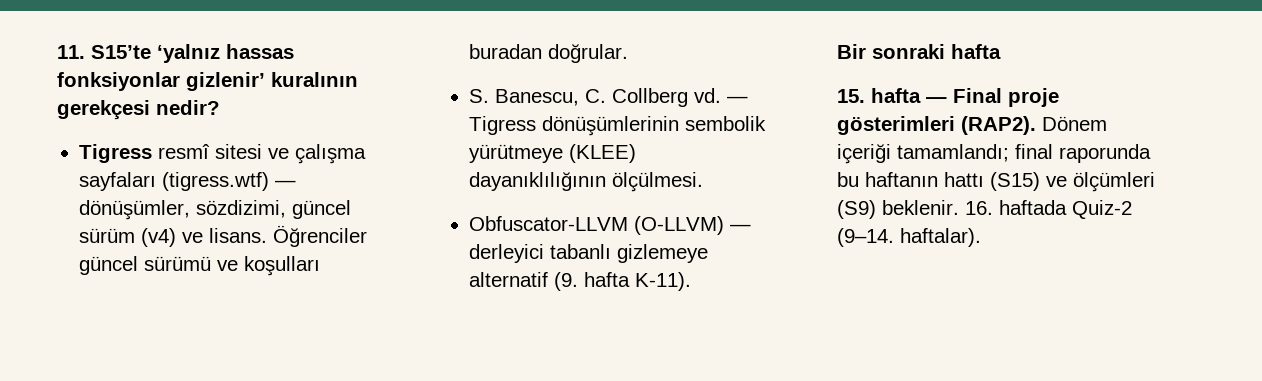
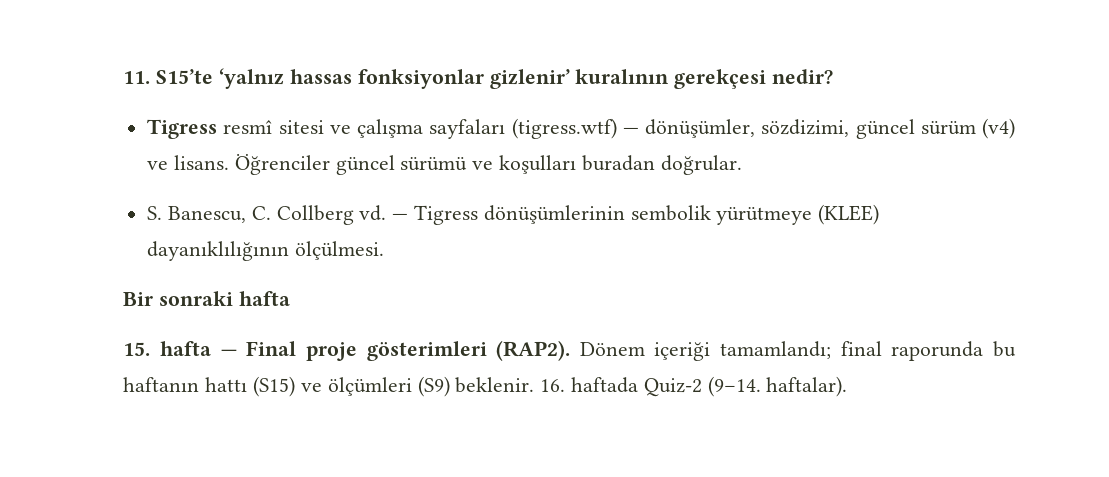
- Obfuscator-LLVM (O-LLVM) — derleyici tabanlı gizlemeye alternatif (9. hafta K-11).

